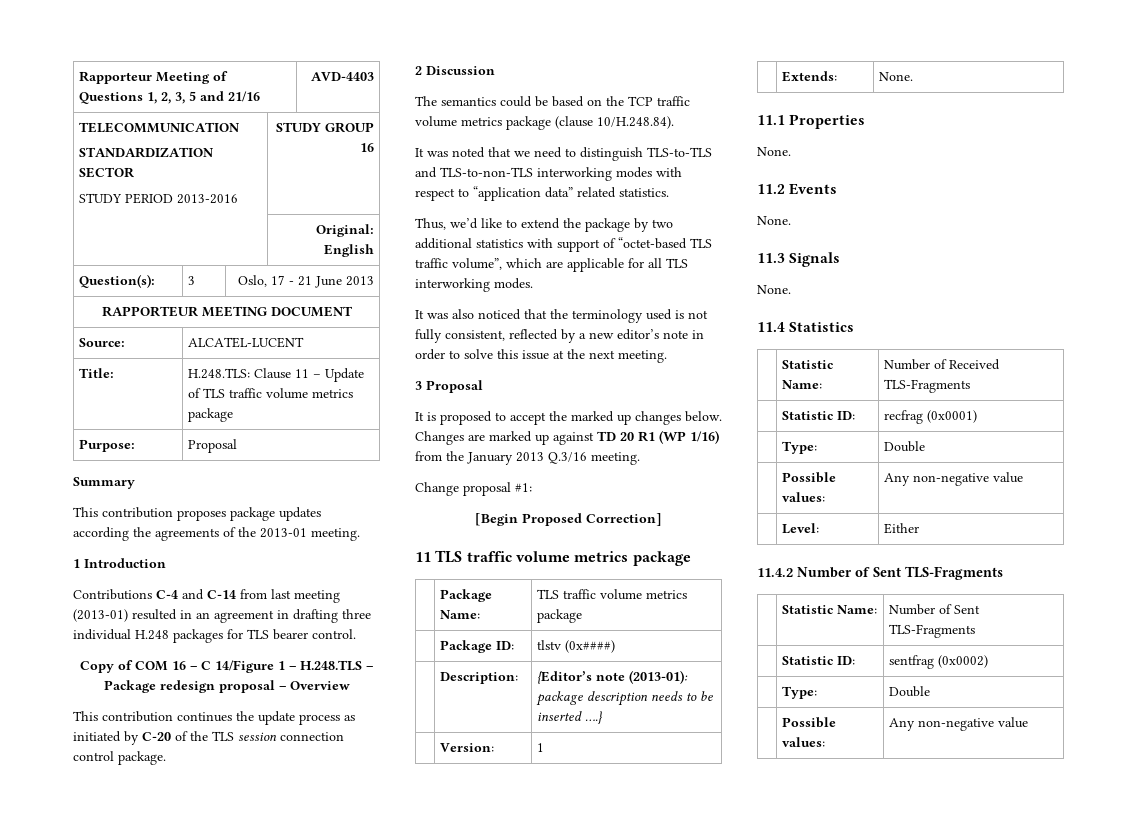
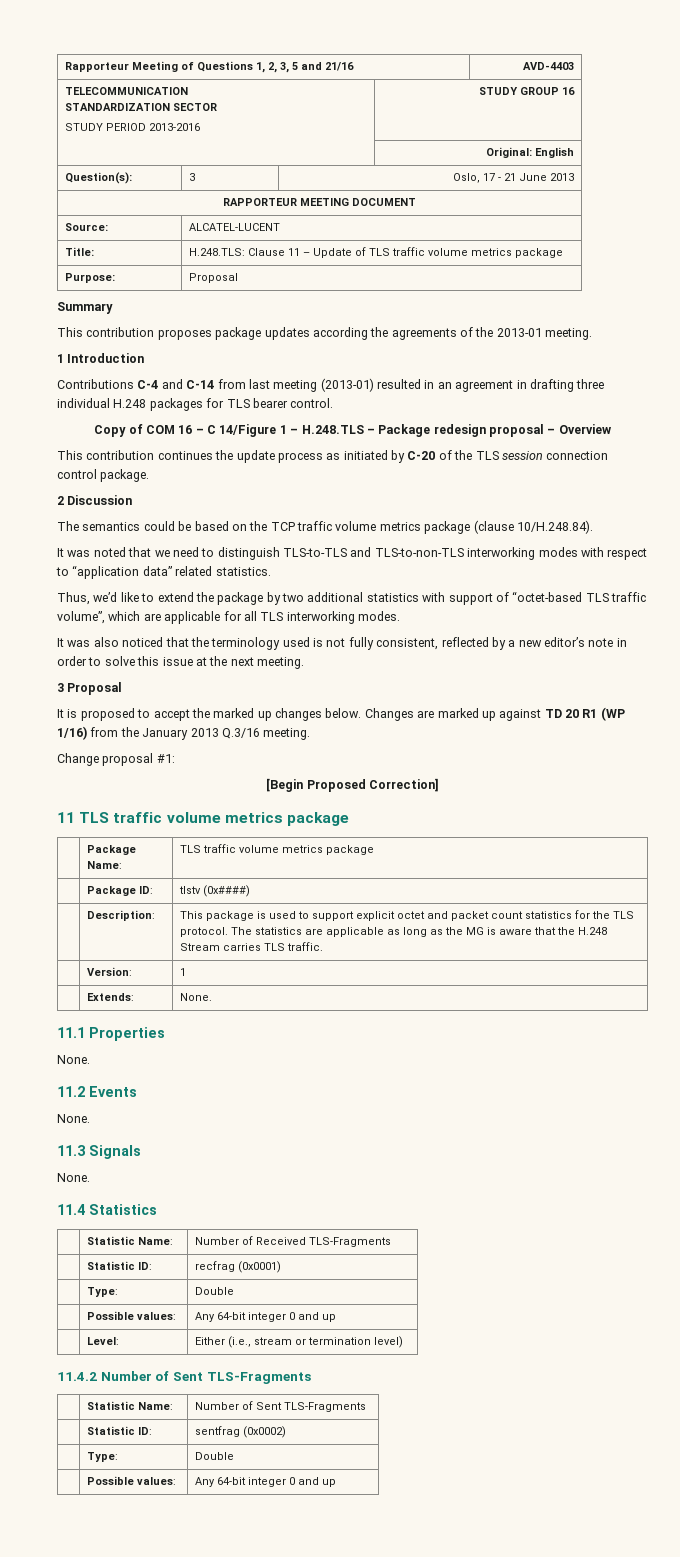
- | Description: | {Editor’s note (2013-01): package description needs to be inserted ….}
+ | Description: | This package is used to support explicit octet and packet count statistics for the TLS protocol. The statistics are applicable as long as the MG is aware that the H.248 Stream carries TLS traffic.
  | Statistic ID: | recfrag (0x0001)
  | Type: | Double
- | Possible values: | Any non-negative value
- | Level: | Either
+ | Possible values: | Any 64-bit integer 0 and up
+ | Level: | Either (i.e., stream or termination level)
  | Statistic ID: | sentfrag (0x0002)
  | Type: | Double
- | Possible values: | Any non-negative value
+ | Possible values: | Any 64-bit integer 0 and up

